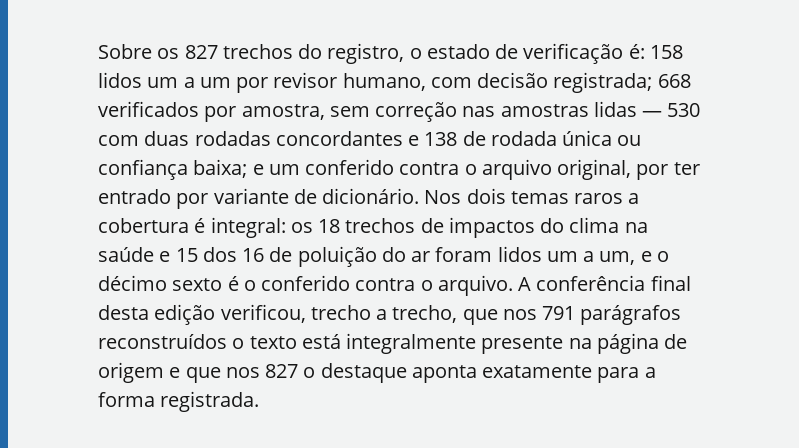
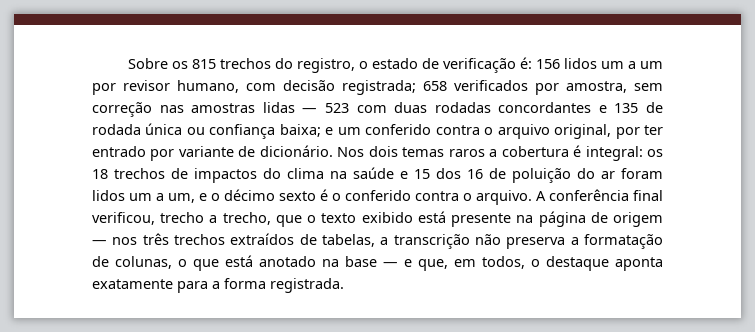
- Sobre os 827 trechos do registro, o estado de verificação é: 158 lidos um a um por revisor humano, com decisão registrada; 668 verificados por amostra, sem correção nas amostras lidas — 530 com duas rodadas concordantes e 138 de rodada única ou confiança baixa; e um conferido contra o arquivo original, por ter entrado por variante de dicionário.
+ Sobre os 815 trechos do registro, o estado de verificação é: 156 lidos um a um por revisor humano, com decisão registrada; 658 verificados por amostra, sem correção nas amostras lidas — 523 com duas rodadas concordantes e 135 de rodada única ou confiança baixa; e um conferido contra o arquivo original, por ter entrado por variante de dicionário.
- A conferência final desta edição verificou, trecho a trecho, que nos 791 parágrafos reconstruídos o texto está integralmente presente na página de origem e que nos 827 o destaque aponta exatamente para a forma registrada.
+ A conferência final verificou, trecho a trecho, que o texto exibido está presente na página de origem — nos três trechos extraídos de tabelas, a transcrição não preserva a formatação de colunas, o que está anotado na base — e que, em todos, o destaque aponta exatamente para a forma registrada.

